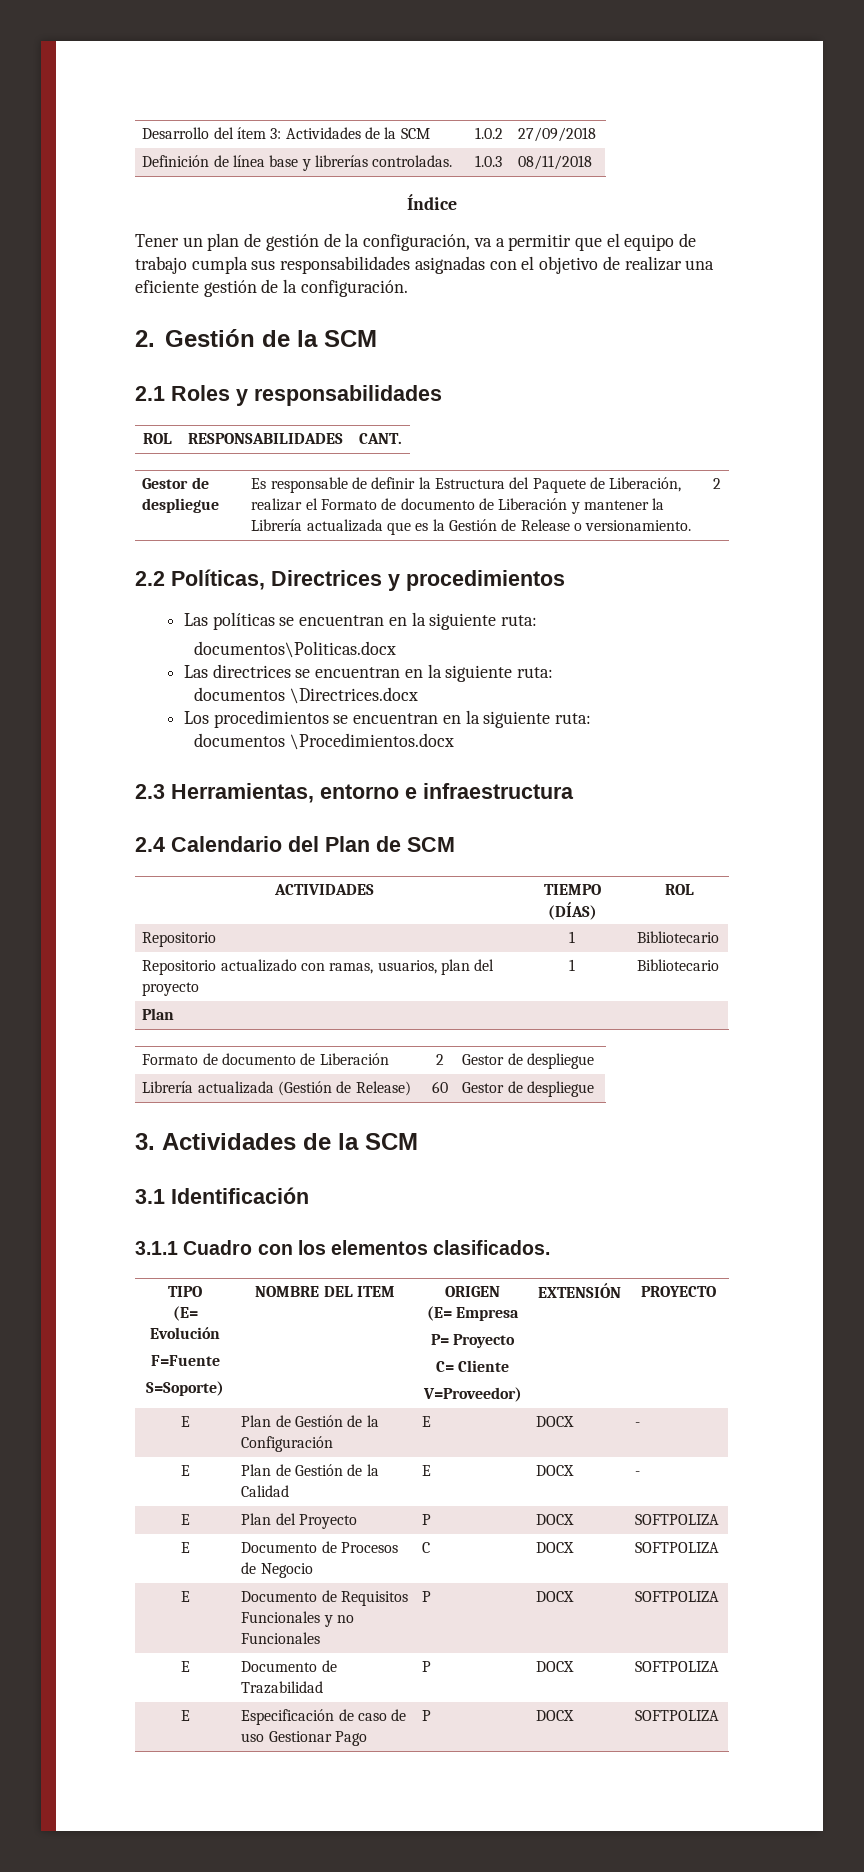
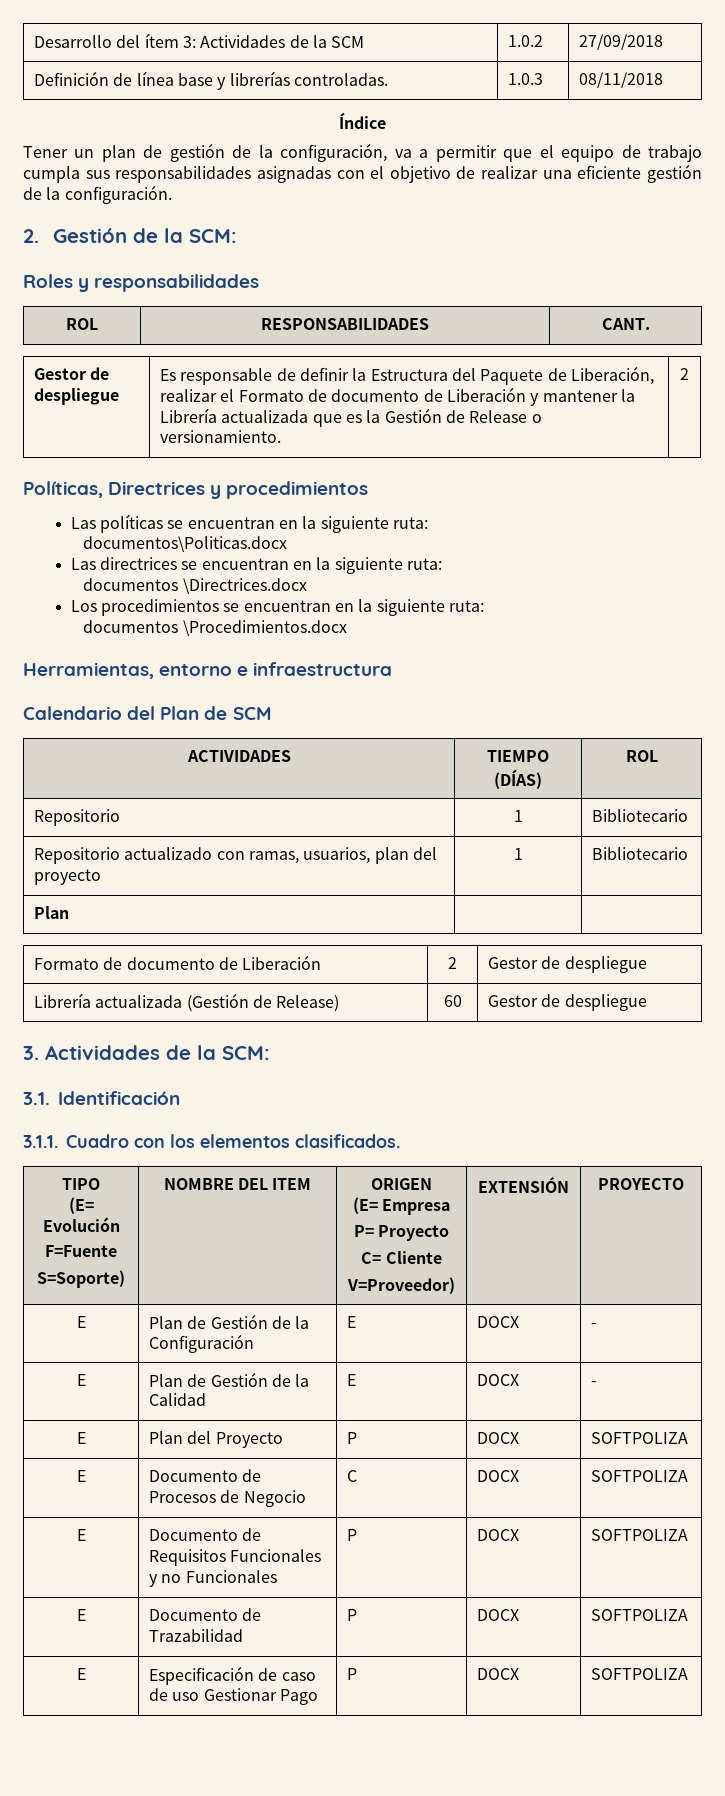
- 2. Gestión de la SCM
- 2.1 Roles y responsabilidades
+ 2. Gestión de la SCM:
+ Roles y responsabilidades
- 2.2 Políticas, Directrices y procedimientos
+ Políticas, Directrices y procedimientos
- 2.3 Herramientas, entorno e infraestructura
+ Herramientas, entorno e infraestructura
- 2.4 Calendario del Plan de SCM
+ Calendario del Plan de SCM
- 3. Actividades de la SCM
- 3.1 Identificación
+ 3. Actividades de la SCM:
+ 3.1. Identificación
- 3.1.1 Cuadro con los elementos clasificados.
+ 3.1.1. Cuadro con los elementos clasificados.

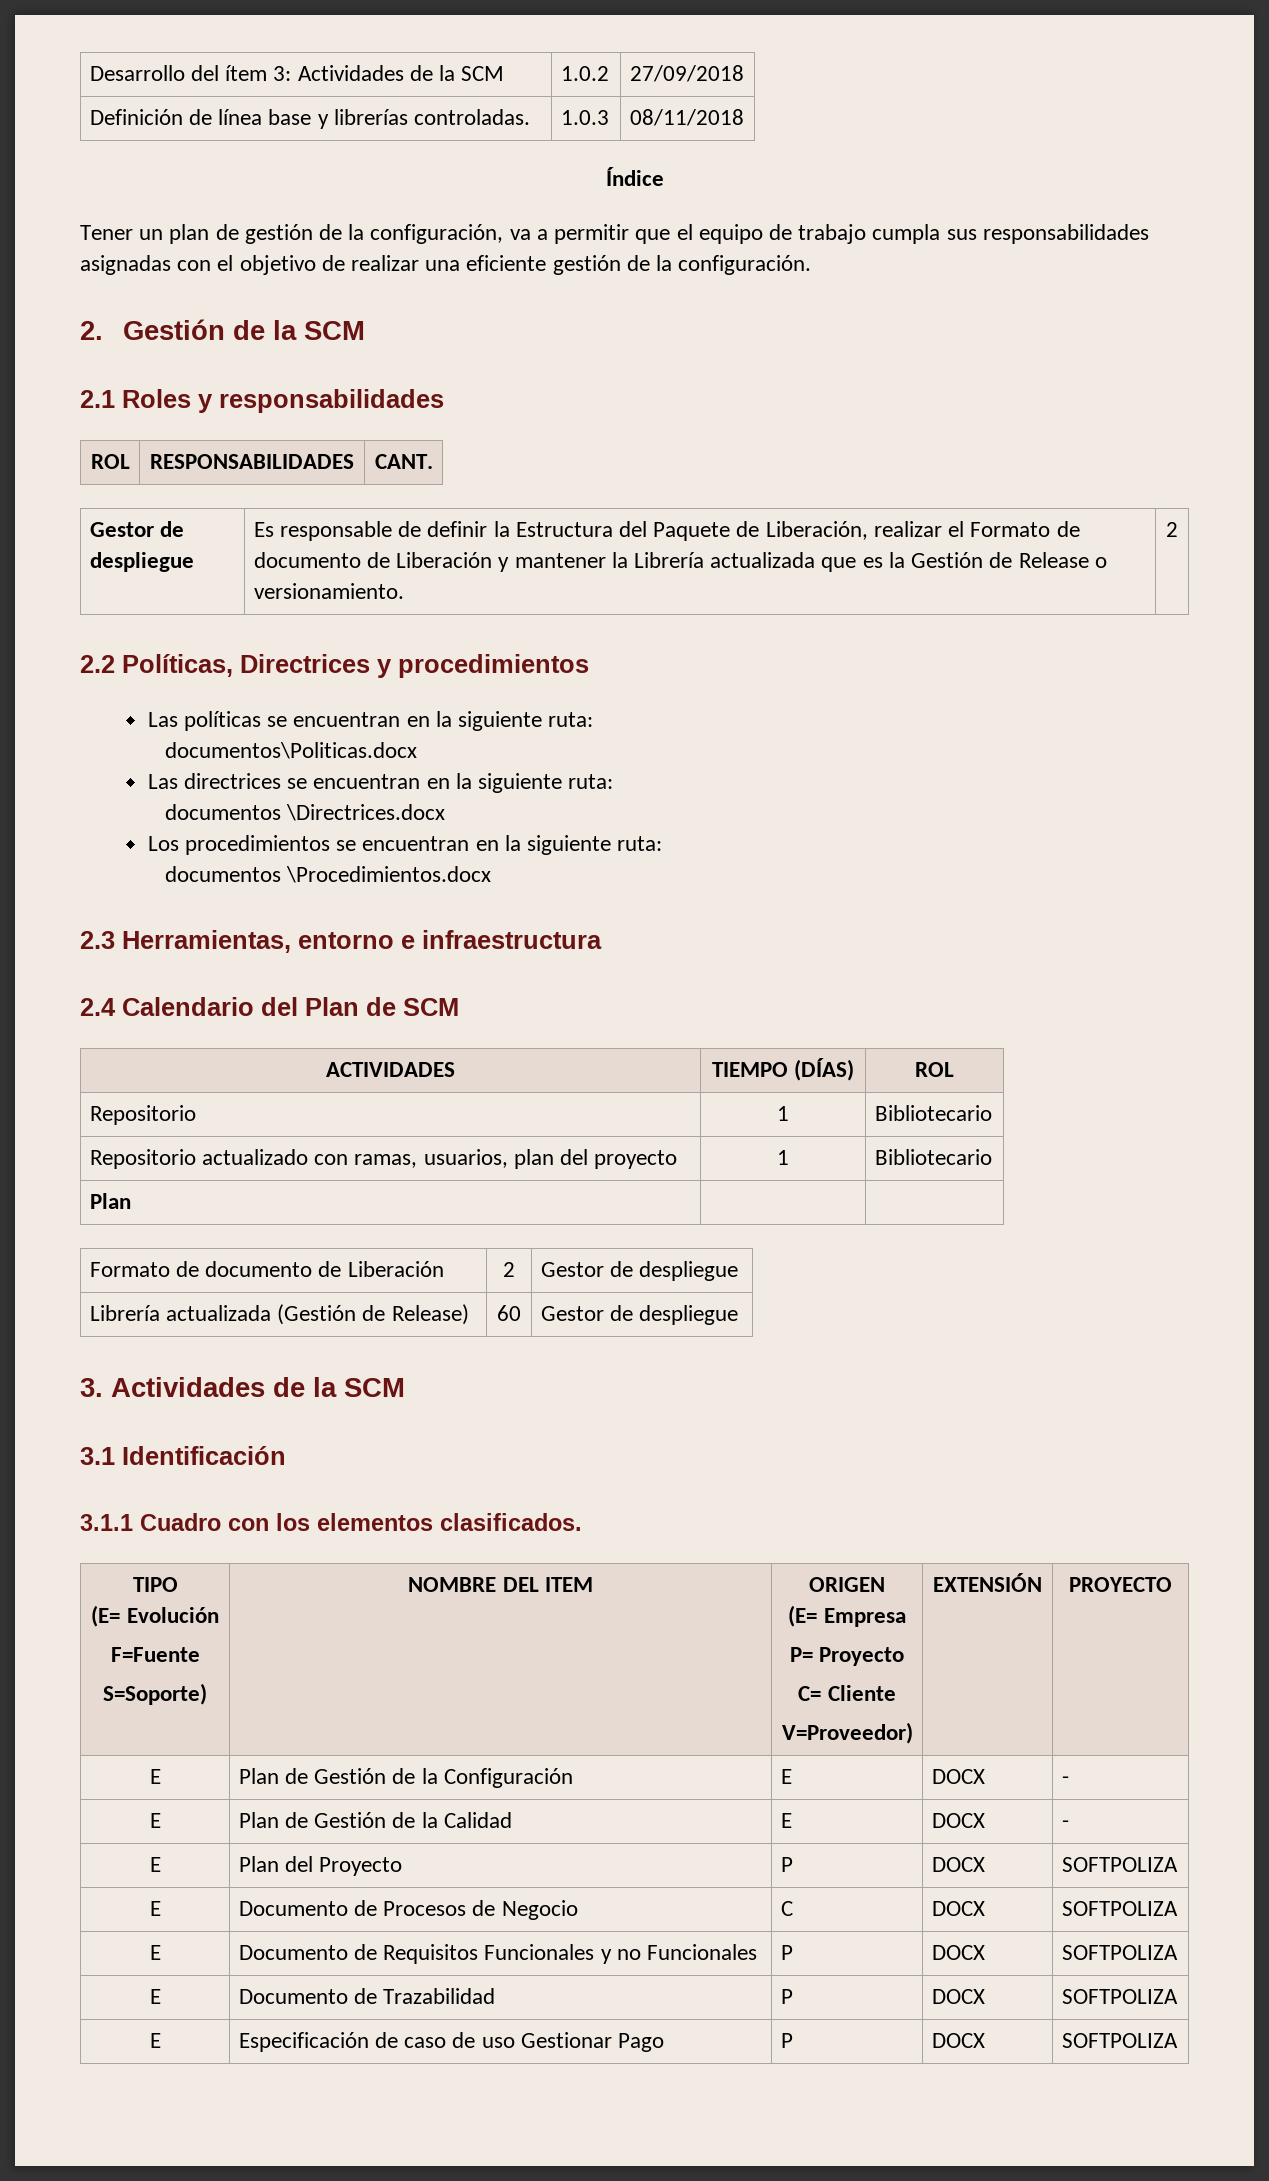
- 2. Gestión de la SCM:
- Roles y responsabilidades
+ 2. Gestión de la SCM
+ 2.1 Roles y responsabilidades
- Políticas, Directrices y procedimientos
+ 2.2 Políticas, Directrices y procedimientos
- Herramientas, entorno e infraestructura
+ 2.3 Herramientas, entorno e infraestructura
- Calendario del Plan de SCM
+ 2.4 Calendario del Plan de SCM
- 3. Actividades de la SCM:
- 3.1. Identificación
+ 3. Actividades de la SCM
+ 3.1 Identificación
- 3.1.1. Cuadro con los elementos clasificados.
+ 3.1.1 Cuadro con los elementos clasificados.

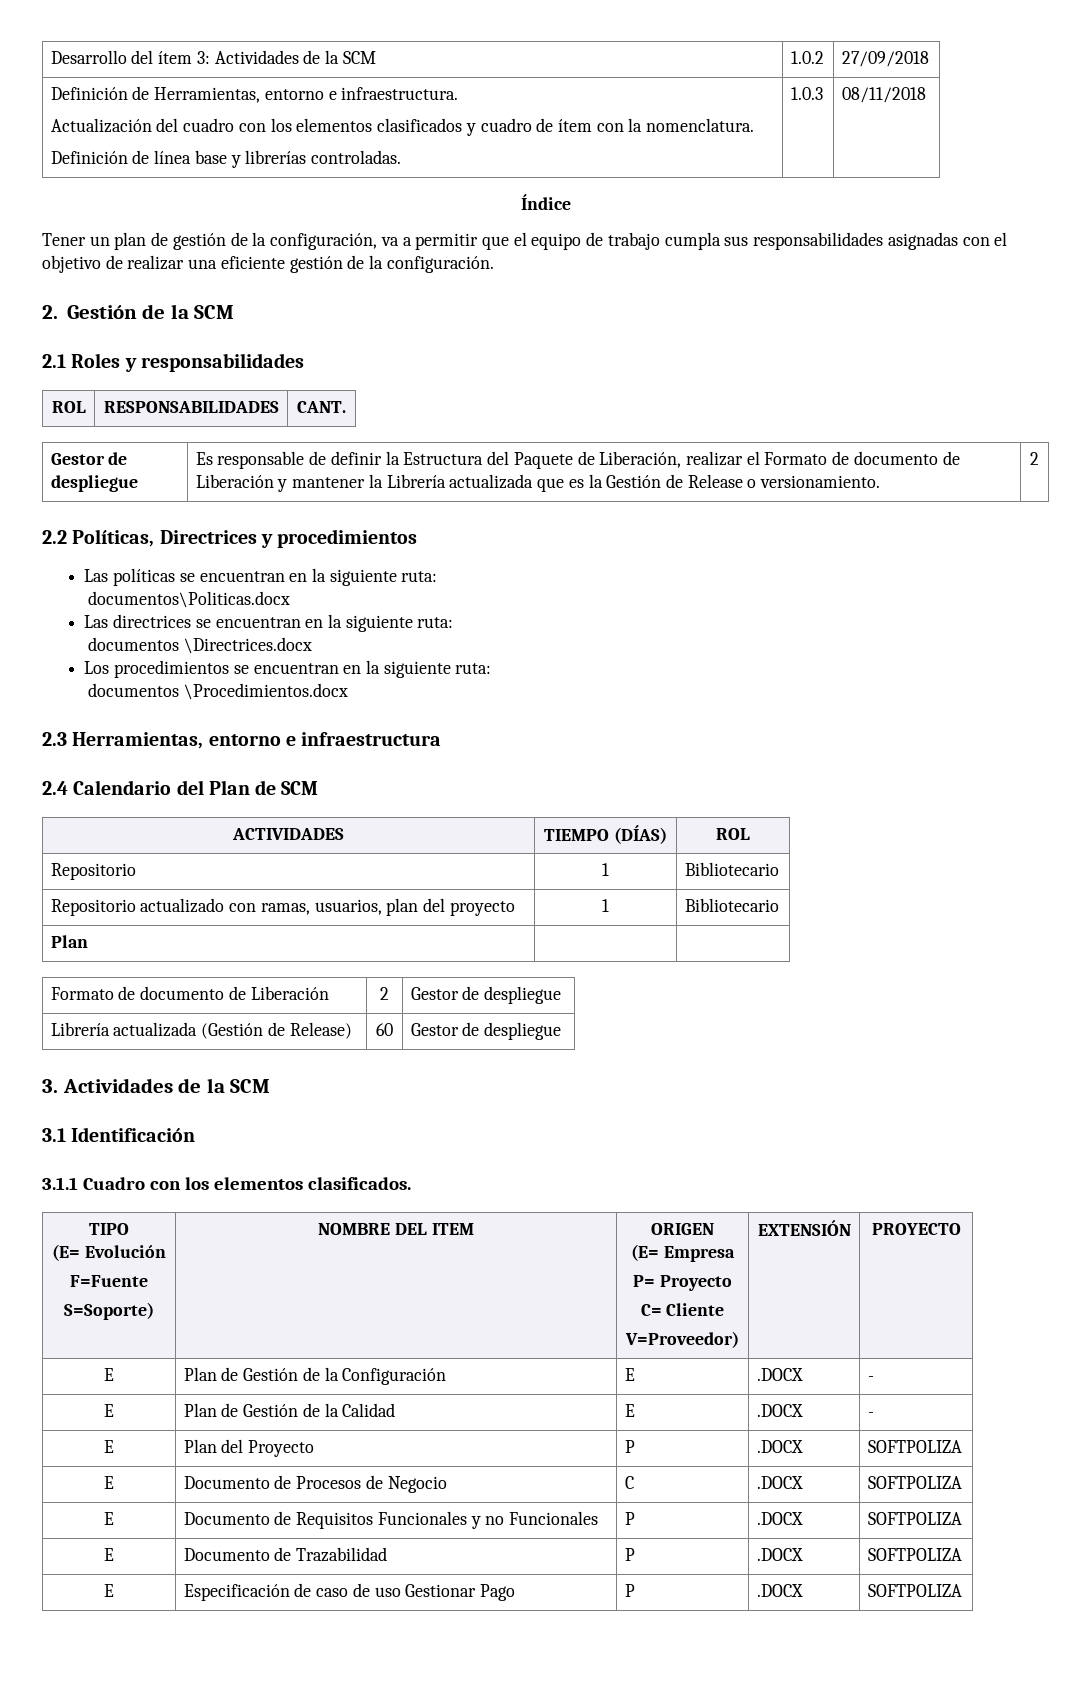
+ Definición de Herramientas, entorno e infraestructura.
+ Actualización del cuadro con los elementos clasificados y cuadro de ítem con la nomenclatura.
- E | Plan de Gestión de la Configuración | E | DOCX | -
+ E | Plan de Gestión de la Configuración | E | .DOCX | -
- E | Plan de Gestión de la Calidad | E | DOCX | -
+ E | Plan de Gestión de la Calidad | E | .DOCX | -
- E | Plan del Proyecto | P | DOCX | SOFTPOLIZA
+ E | Plan del Proyecto | P | .DOCX | SOFTPOLIZA
- E | Documento de Procesos de Negocio | C | DOCX | SOFTPOLIZA
+ E | Documento de Procesos de Negocio | C | .DOCX | SOFTPOLIZA
- E | Documento de Requisitos Funcionales y no Funcionales | P | DOCX | SOFTPOLIZA
+ E | Documento de Requisitos Funcionales y no Funcionales | P | .DOCX | SOFTPOLIZA
- E | Documento de Trazabilidad | P | DOCX | SOFTPOLIZA
+ E | Documento de Trazabilidad | P | .DOCX | SOFTPOLIZA
- E | Especificación de caso de uso Gestionar Pago | P | DOCX | SOFTPOLIZA
+ E | Especificación de caso de uso Gestionar Pago | P | .DOCX | SOFTPOLIZA

